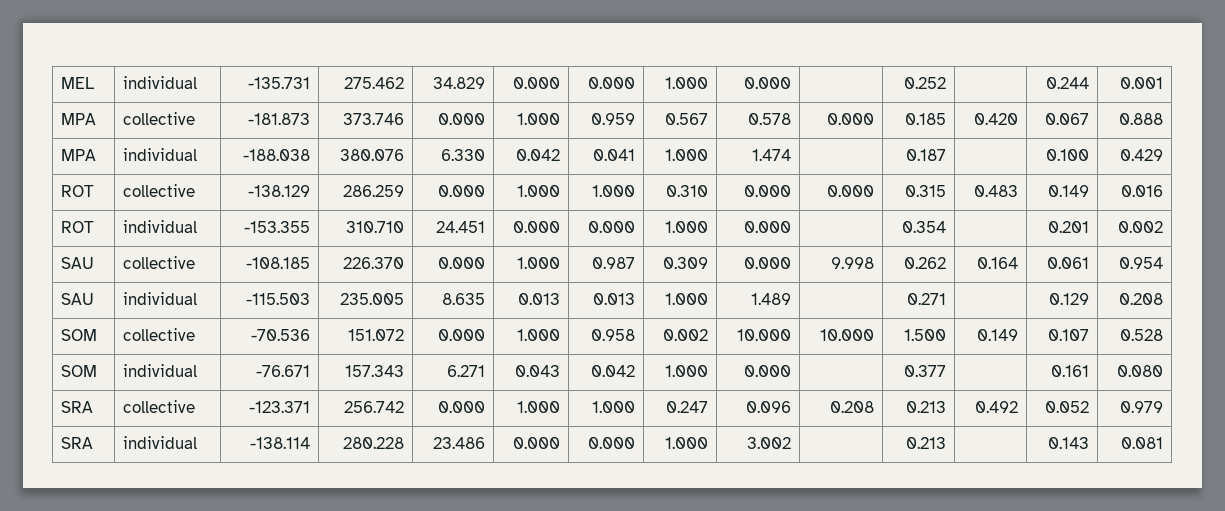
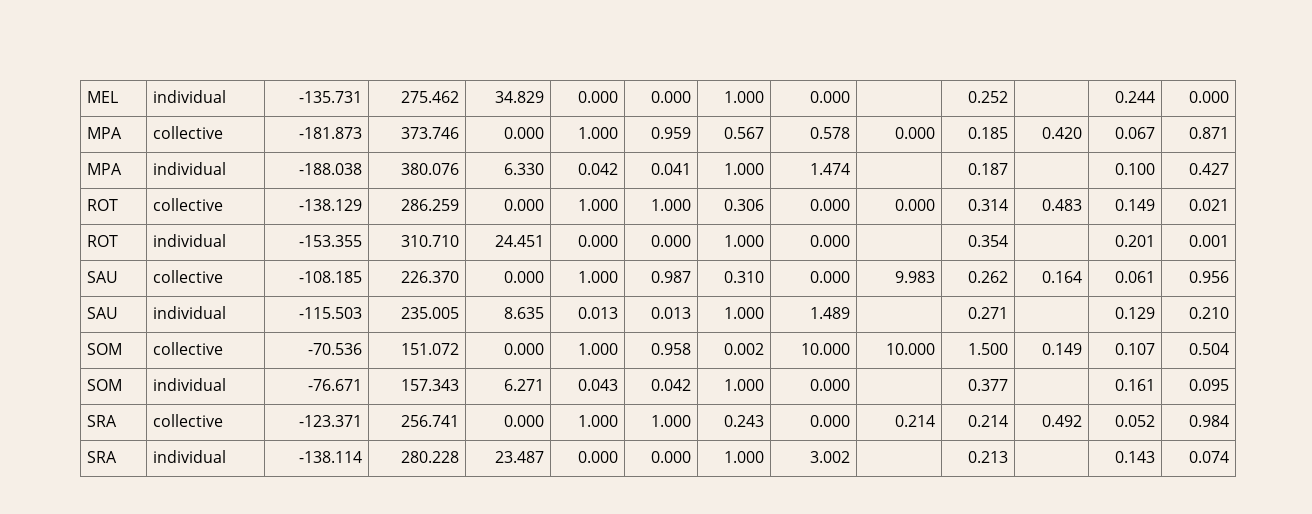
- MEL | individual | -135.731 | 275.462 | 34.829 | 0.000 | 0.000 | 1.000 | 0.000 | | 0.252 | | 0.244 | 0.001
+ MEL | individual | -135.731 | 275.462 | 34.829 | 0.000 | 0.000 | 1.000 | 0.000 | | 0.252 | | 0.244 | 0.000
- MPA | collective | -181.873 | 373.746 | 0.000 | 1.000 | 0.959 | 0.567 | 0.578 | 0.000 | 0.185 | 0.420 | 0.067 | 0.888
+ MPA | collective | -181.873 | 373.746 | 0.000 | 1.000 | 0.959 | 0.567 | 0.578 | 0.000 | 0.185 | 0.420 | 0.067 | 0.871
- MPA | individual | -188.038 | 380.076 | 6.330 | 0.042 | 0.041 | 1.000 | 1.474 | | 0.187 | | 0.100 | 0.429
+ MPA | individual | -188.038 | 380.076 | 6.330 | 0.042 | 0.041 | 1.000 | 1.474 | | 0.187 | | 0.100 | 0.427
- ROT | collective | -138.129 | 286.259 | 0.000 | 1.000 | 1.000 | 0.310 | 0.000 | 0.000 | 0.315 | 0.483 | 0.149 | 0.016
+ ROT | collective | -138.129 | 286.259 | 0.000 | 1.000 | 1.000 | 0.306 | 0.000 | 0.000 | 0.314 | 0.483 | 0.149 | 0.021
- ROT | individual | -153.355 | 310.710 | 24.451 | 0.000 | 0.000 | 1.000 | 0.000 | | 0.354 | | 0.201 | 0.002
+ ROT | individual | -153.355 | 310.710 | 24.451 | 0.000 | 0.000 | 1.000 | 0.000 | | 0.354 | | 0.201 | 0.001
- SAU | collective | -108.185 | 226.370 | 0.000 | 1.000 | 0.987 | 0.309 | 0.000 | 9.998 | 0.262 | 0.164 | 0.061 | 0.954
+ SAU | collective | -108.185 | 226.370 | 0.000 | 1.000 | 0.987 | 0.310 | 0.000 | 9.983 | 0.262 | 0.164 | 0.061 | 0.956
- SAU | individual | -115.503 | 235.005 | 8.635 | 0.013 | 0.013 | 1.000 | 1.489 | | 0.271 | | 0.129 | 0.208
+ SAU | individual | -115.503 | 235.005 | 8.635 | 0.013 | 0.013 | 1.000 | 1.489 | | 0.271 | | 0.129 | 0.210
- SOM | collective | -70.536 | 151.072 | 0.000 | 1.000 | 0.958 | 0.002 | 10.000 | 10.000 | 1.500 | 0.149 | 0.107 | 0.528
+ SOM | collective | -70.536 | 151.072 | 0.000 | 1.000 | 0.958 | 0.002 | 10.000 | 10.000 | 1.500 | 0.149 | 0.107 | 0.504
- SOM | individual | -76.671 | 157.343 | 6.271 | 0.043 | 0.042 | 1.000 | 0.000 | | 0.377 | | 0.161 | 0.080
+ SOM | individual | -76.671 | 157.343 | 6.271 | 0.043 | 0.042 | 1.000 | 0.000 | | 0.377 | | 0.161 | 0.095
- SRA | collective | -123.371 | 256.742 | 0.000 | 1.000 | 1.000 | 0.247 | 0.096 | 0.208 | 0.213 | 0.492 | 0.052 | 0.979
+ SRA | collective | -123.371 | 256.741 | 0.000 | 1.000 | 1.000 | 0.243 | 0.000 | 0.214 | 0.214 | 0.492 | 0.052 | 0.984
- SRA | individual | -138.114 | 280.228 | 23.486 | 0.000 | 0.000 | 1.000 | 3.002 | | 0.213 | | 0.143 | 0.081
+ SRA | individual | -138.114 | 280.228 | 23.487 | 0.000 | 0.000 | 1.000 | 3.002 | | 0.213 | | 0.143 | 0.074

